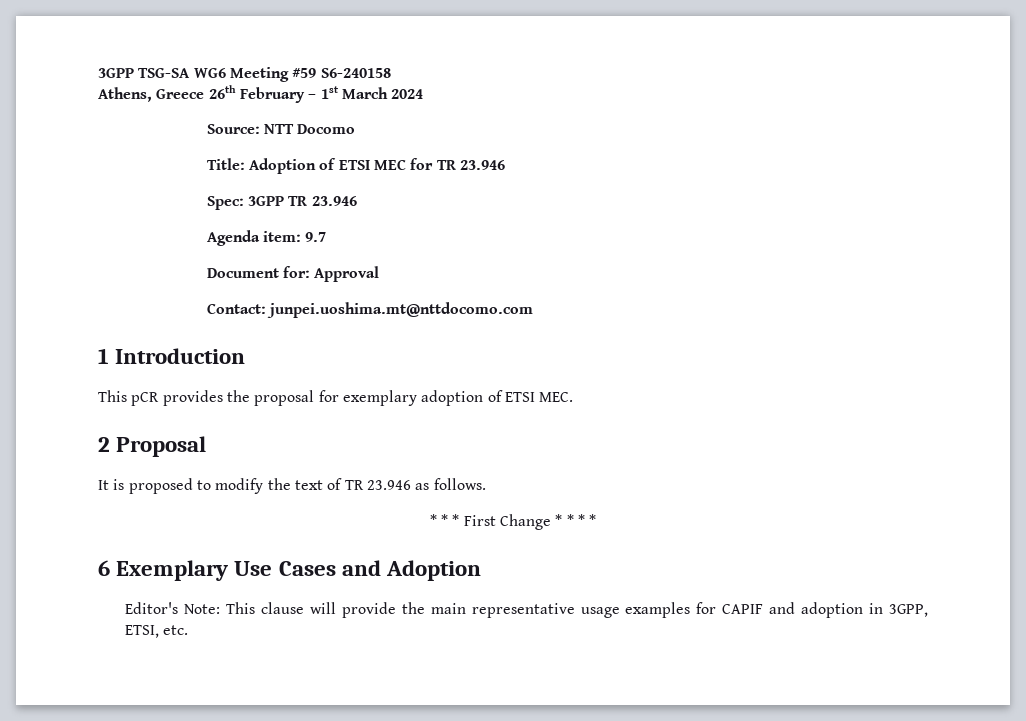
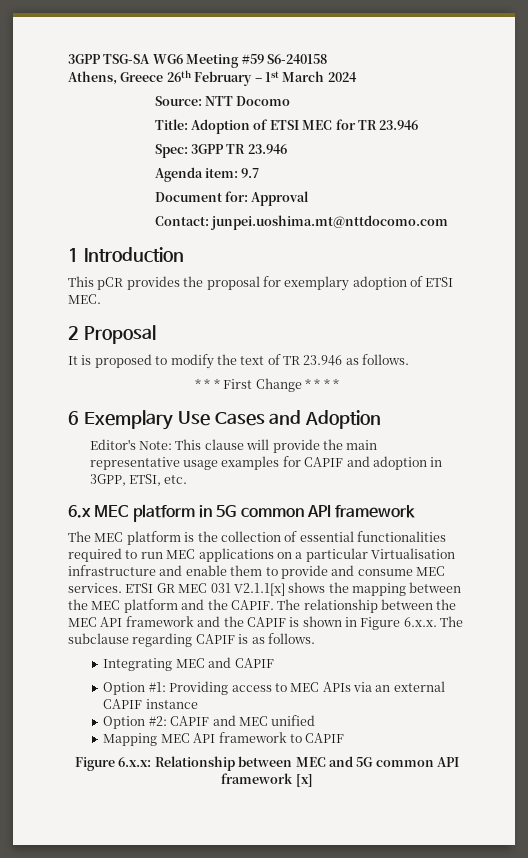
+ 6.x MEC platform in 5G common API framework
+ The MEC platform is the collection of essential functionalities required to run MEC applications on a particular Virtualisation infrastructure and enable them to provide and consume MEC services. ETSI GR MEC 031 V2.1.1[x] shows the mapping between the MEC platform and the CAPIF. The relationship between the MEC API framework and the CAPIF is shown in Figure 6.x.x. The subclause regarding CAPIF is as follows.
+ Integrating MEC and CAPIF
+ Option #1: Providing access to MEC APIs via an external CAPIF instance
+ Option #2: CAPIF and MEC unified
+ Mapping MEC API framework to CAPIF
+ Figure 6.x.x: Relationship between MEC and 5G common API framework [x]

